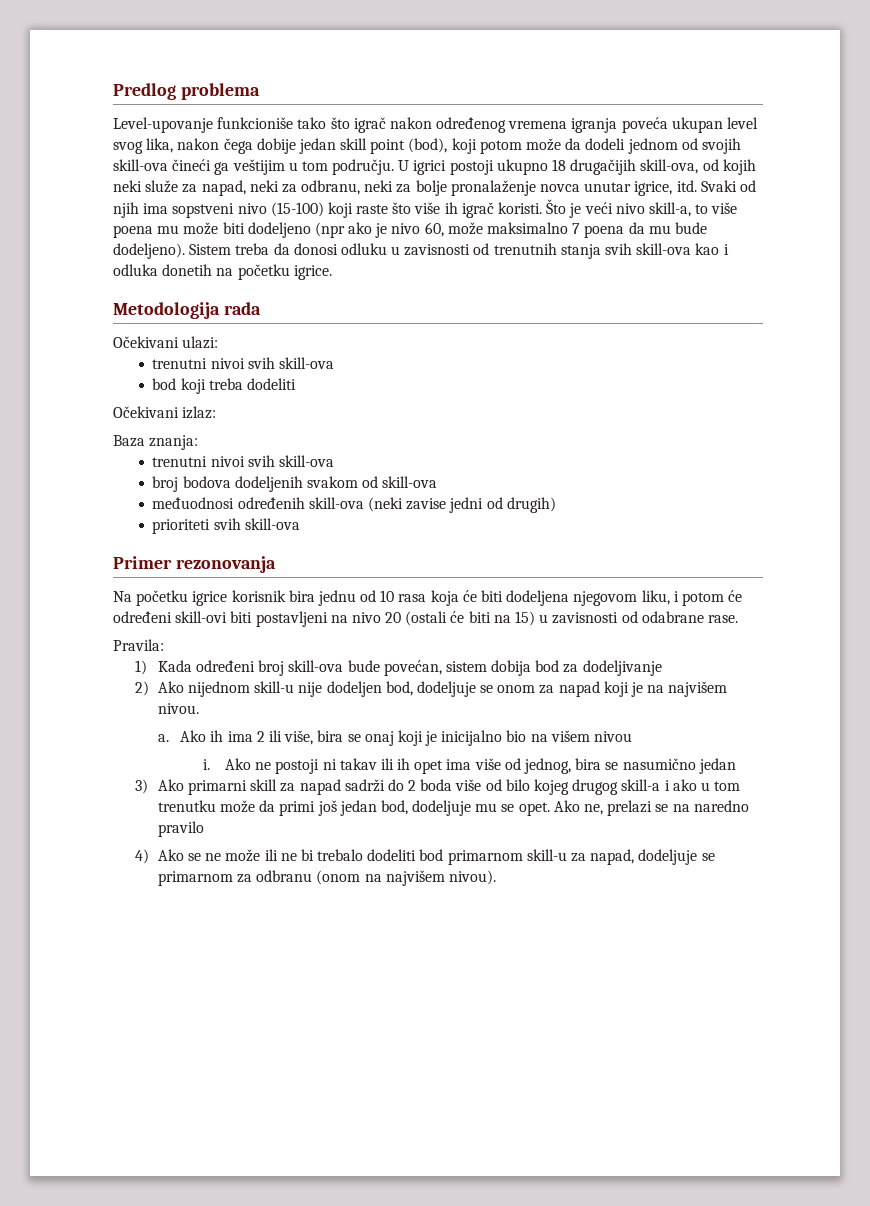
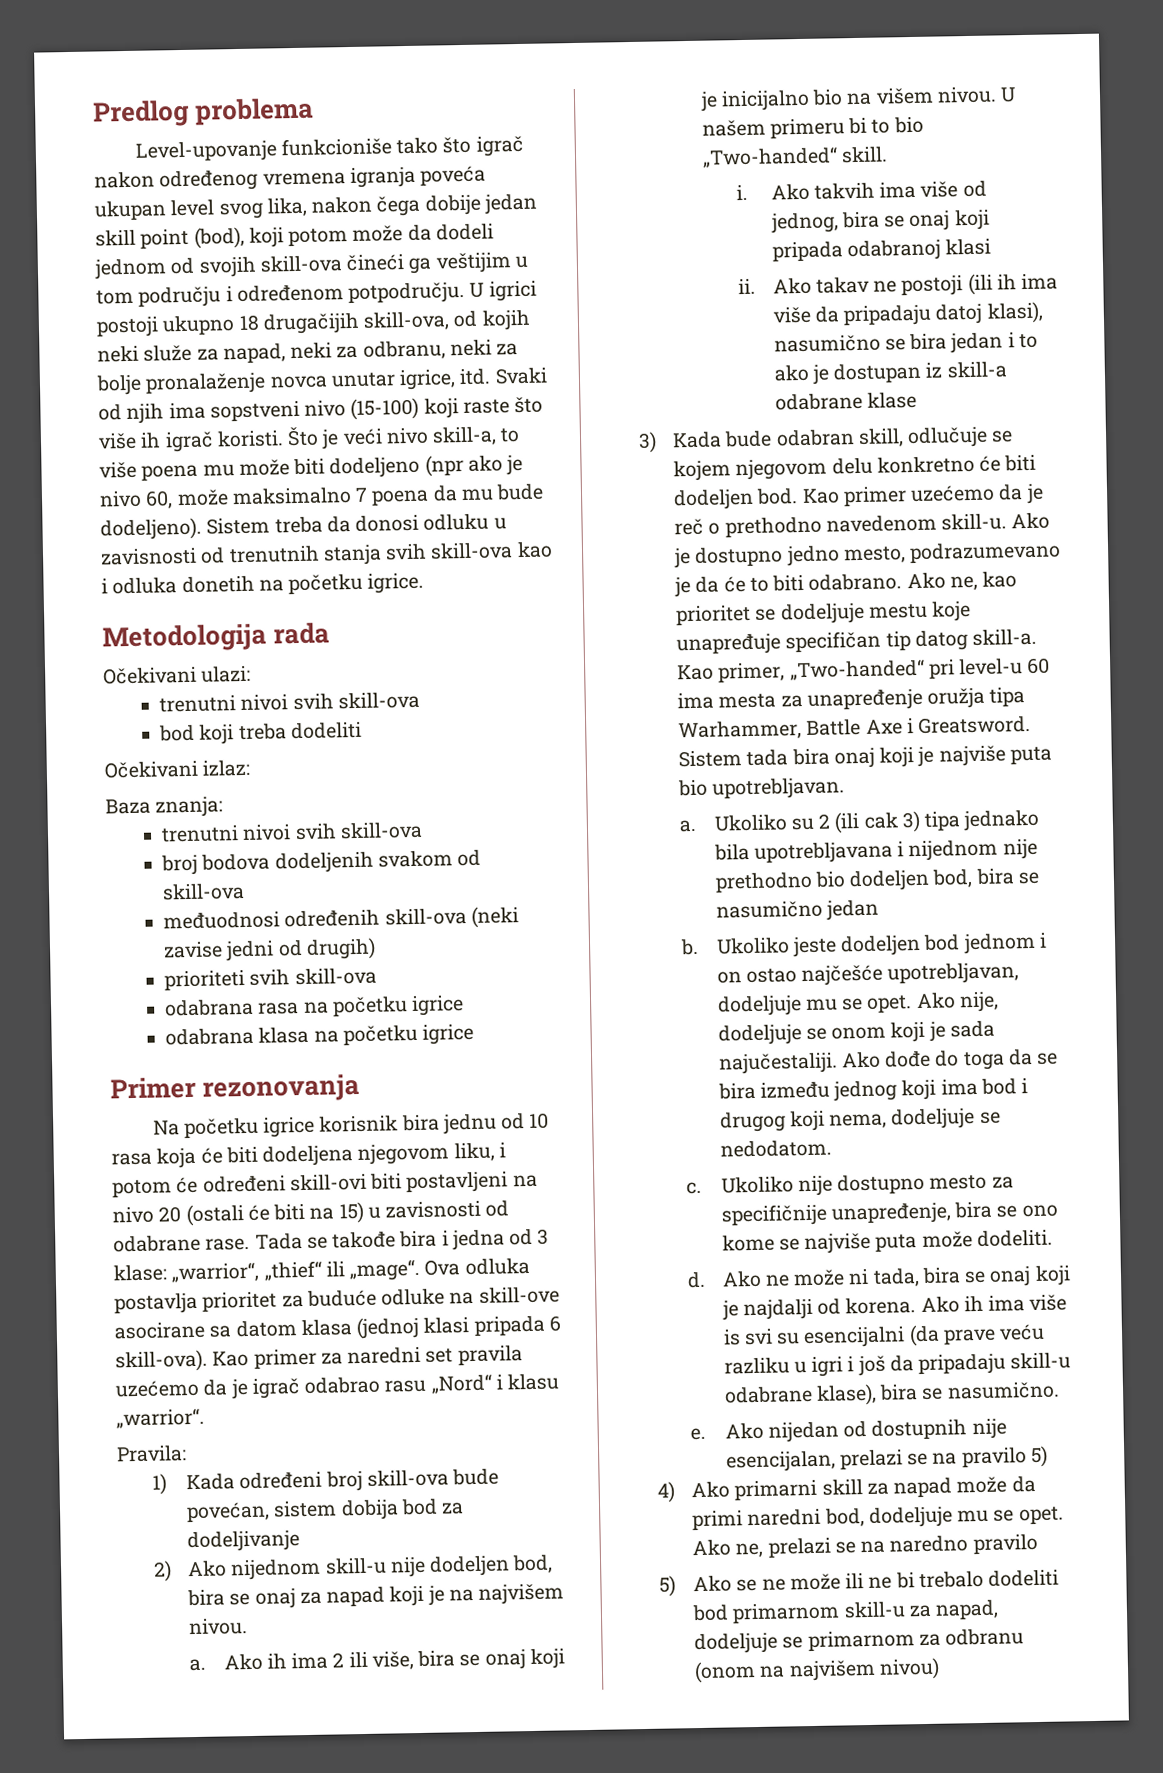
- Level-upovanje funkcioniše tako što igrač nakon određenog vremena igranja poveća ukupan level svog lika, nakon čega dobije jedan skill point (bod), koji potom može da dodeli jednom od svojih skill-ova čineći ga veštijim u tom području.
+ Level-upovanje funkcioniše tako što igrač nakon određenog vremena igranja poveća ukupan level svog lika, nakon čega dobije jedan skill point (bod), koji potom može da dodeli jednom od svojih skill-ova čineći ga veštijim u tom području i određenom potpodručju.
+ odabrana rasa na početku igrice
+ odabrana klasa na početku igrice
+ Tada se takođe bira i jedna od 3 klase: „warrior“, „thief“ ili „mage“. Ova odluka postavlja prioritet za buduće odluke na skill-ove asocirane sa datom klasa (jednoj klasi pripada 6 skill-ova). Kao primer za naredni set pravila uzećemo da je igrač odabrao rasu „Nord“ i klasu „warrior“.
- 2) Ako nijednom skill-u nije dodeljen bod, dodeljuje se onom za napad koji je na najvišem nivou.
+ 2) Ako nijednom skill-u nije dodeljen bod, bira se onaj za napad koji je na najvišem nivou.
- Ako ih ima 2 ili više, bira se onaj koji je inicijalno bio na višem nivou
- i. Ako ne postoji ni takav ili ih opet ima više od jednog, bira se nasumično jedan
- 3) Ako primarni skill za napad sadrži do 2 boda više od bilo kojeg drugog skill-a i ako u tom trenutku može da primi još jedan bod, dodeljuje mu se opet.
+ Ako ih ima 2 ili više, bira se onaj koji je inicijalno bio na višem nivou. U našem primeru bi to bio „Two-handed“ skill.
+ i. Ako takvih ima više od jednog, bira se onaj koji pripada odabranoj klasi
+ ii. Ako takav ne postoji (ili ih ima više da pripadaju datoj klasi), nasumično se bira jedan i to ako je dostupan iz skill-a odabrane klase
+ 3) Kada bude odabran skill, odlučuje se kojem njegovom delu konkretno će biti dodeljen bod. Kao primer uzećemo da je reč o prethodno navedenom skill-u. Ako je dostupno jedno mesto, podrazumevano je da će to biti odabrano. Ako ne, kao prioritet se dodeljuje mestu koje unapređuje specifičan tip datog skill-a. Kao primer, „Two-handed“ pri level-u 60 ima mesta za unapređenje oružja tipa Warhammer, Battle Axe i Greatsword. Sistem tada bira onaj koji je najviše puta bio upotrebljavan.
+ a. Ukoliko su 2 (ili cak 3) tipa jednako bila upotrebljavana i nijednom nije prethodno bio dodeljen bod, bira se nasumično jedan
+ b. Ukoliko jeste dodeljen bod jednom i on ostao najčešće upotrebljavan, dodeljuje mu se opet. Ako nije, dodeljuje se onom koji je sada najučestaliji. Ako dođe do toga da se bira između jednog koji ima bod i drugog koji nema, dodeljuje se nedodatom.
+ c. Ukoliko nije dostupno mesto za specifičnije unapređenje, bira se ono kome se najviše puta može dodeliti.
+ d. Ako ne može ni tada, bira se onaj koji je najdalji od korena. Ako ih ima više is svi su esencijalni (da prave veću razliku u igri i još da pripadaju skill-u odabrane klase), bira se nasumično.
+ e. Ako nijedan od dostupnih nije esencijalan, prelazi se na pravilo 5)
+ 4) Ako primarni skill za napad može da primi naredni bod, dodeljuje mu se opet.
- 4) Ako se ne može ili ne bi trebalo dodeliti bod primarnom skill-u za napad, dodeljuje se primarnom za odbranu (onom na najvišem nivou).
+ 5) Ako se ne može ili ne bi trebalo dodeliti bod primarnom skill-u za napad, dodeljuje se primarnom za odbranu (onom na najvišem nivou)

